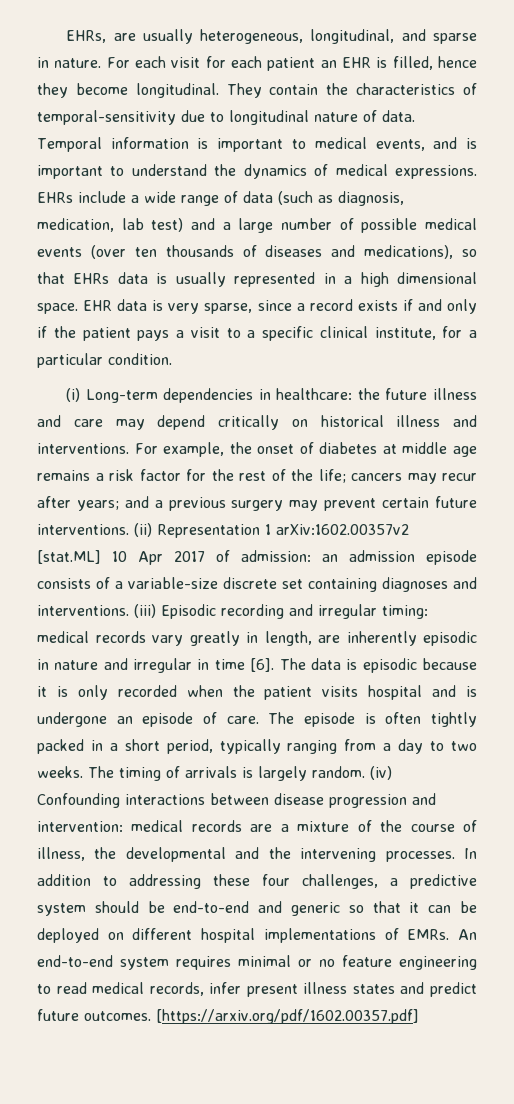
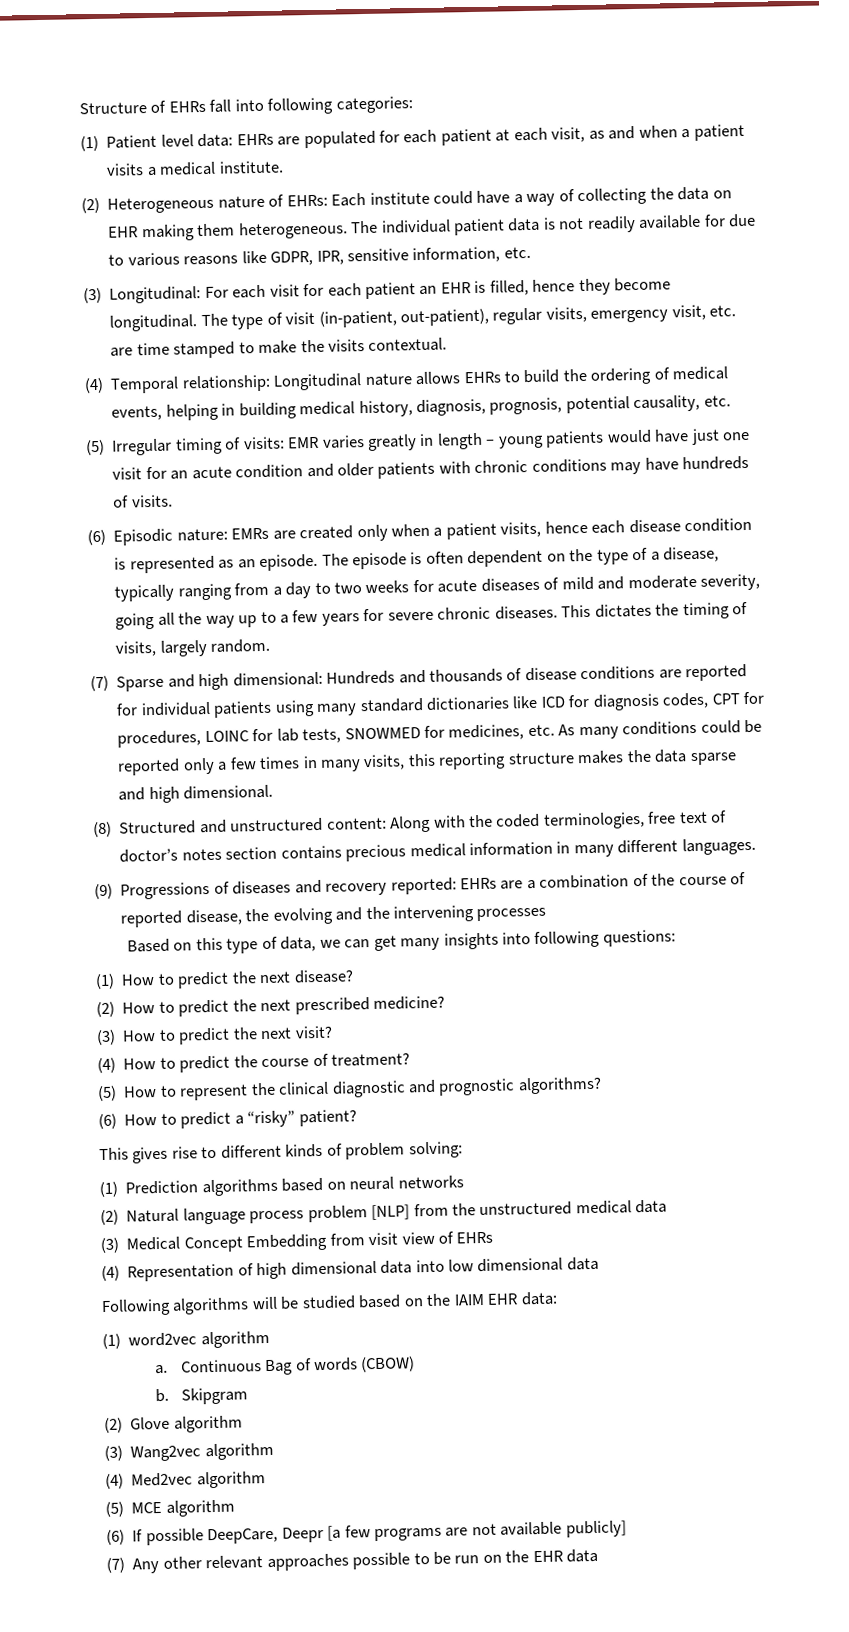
- EHRs, are usually heterogeneous, longitudinal, and sparse in nature. For each visit for each patient an EHR is filled, hence they become longitudinal.
+ Structure of EHRs fall into following categories:
+ (1) Patient level data: EHRs are populated for each patient at each visit, as and when a patient visits a medical institute.
+ (2) Heterogeneous nature of EHRs: Each institute could have a way of collecting the data on EHR making them heterogeneous. The individual patient data is not readily available for due to various reasons like GDPR, IPR, sensitive information, etc.
+ (3) Longitudinal: For each visit for each patient an EHR is filled, hence they become longitudinal.
- They contain the characteristics of temporal-sensitivity due to longitudinal nature of data. Temporal information is important to medical events, and is important to understand the dynamics of medical expressions. EHRs include a wide range of data (such as diagnosis, medication, lab test) and a large number of possible medical events (over ten thousands of diseases and medications), so that EHRs data is usually represented in a high dimensional space. EHR data is very sparse, since a record exists if and only if the patient pays a visit to a specific clinical institute, for a particular condition.
- (i) Long-term dependencies in healthcare: the future illness and care may depend critically on historical illness and interventions. For example, the onset of diabetes at middle age remains a risk factor for the rest of the life; cancers may recur after years; and a previous surgery may prevent certain future interventions. (ii) Representation 1 arXiv:1602.00357v2 [stat.ML] 10 Apr 2017 of admission: an admission episode consists of a variable-size discrete set containing diagnoses and interventions. (iii) Episodic recording and irregular timing: medical records vary greatly in length, are inherently episodic in nature and irregular in time [6]. The data is episodic because it is only recorded when the patient visits hospital and is undergone an episode of care. The episode is often tightly packed in a short period, typically ranging from a day to two weeks. The timing of arrivals is largely random. (iv) Confounding interactions between disease progression and intervention: medical records are a mixture of the course of illness, the developmental and the intervening processes. In addition to addressing these four challenges, a predictive system should be end-to-end and generic so that it can be deployed on different hospital implementations of EMRs. An end-to-end system requires minimal or no feature engineering to read medical records, infer present illness states and predict future outcomes. [https://arxiv.org/pdf/1602.00357.pdf]
+ The type of visit (in-patient, out-patient), regular visits, emergency visit, etc. are time stamped to make the visits contextual.
+ (4) Temporal relationship: Longitudinal nature allows EHRs to build the ordering of medical events, helping in building medical history, diagnosis, prognosis, potential causality, etc.
+ (5) Irregular timing of visits: EMR varies greatly in length – young patients would have just one visit for an acute condition and older patients with chronic conditions may have hundreds of visits.
+ (6) Episodic nature: EMRs are created only when a patient visits, hence each disease condition is represented as an episode. The episode is often dependent on the type of a disease, typically ranging from a day to two weeks for acute diseases of mild and moderate severity, going all the way up to a few years for severe chronic diseases. This dictates the timing of visits, largely random.
+ (7) Sparse and high dimensional: Hundreds and thousands of disease conditions are reported for individual patients using many standard dictionaries like ICD for diagnosis codes, CPT for procedures, LOINC for lab tests, SNOWMED for medicines, etc. As many conditions could be reported only a few times in many visits, this reporting structure makes the data sparse and high dimensional.
+ (8) Structured and unstructured content: Along with the coded terminologies, free text of doctor’s notes section contains precious medical information in many different languages.
+ (9) Progressions of diseases and recovery reported: EHRs are a combination of the course of reported disease, the evolving and the intervening processes
+ Based on this type of data, we can get many insights into following questions:
+ (1) How to predict the next disease?
+ (2) How to predict the next prescribed medicine?
+ (3) How to predict the next visit?
+ (4) How to predict the course of treatment?
+ (5) How to represent the clinical diagnostic and prognostic algorithms?
+ (6) How to predict a “risky” patient?
+ This gives rise to different kinds of problem solving:
+ (1) Prediction algorithms based on neural networks
+ (2) Natural language process problem [NLP] from the unstructured medical data
+ (3) Medical Concept Embedding from visit view of EHRs
+ (4) Representation of high dimensional data into low dimensional data
+ Following algorithms will be studied based on the IAIM EHR data:
+ (1) word2vec algorithm
+ a. Continuous Bag of words (CBOW)
+ b. Skipgram
+ (2) Glove algorithm
+ (3) Wang2vec algorithm
+ (4) Med2vec algorithm
+ (5) MCE algorithm
+ (6) If possible DeepCare, Deepr [a few programs are not available publicly]
+ (7) Any other relevant approaches possible to be run on the EHR data

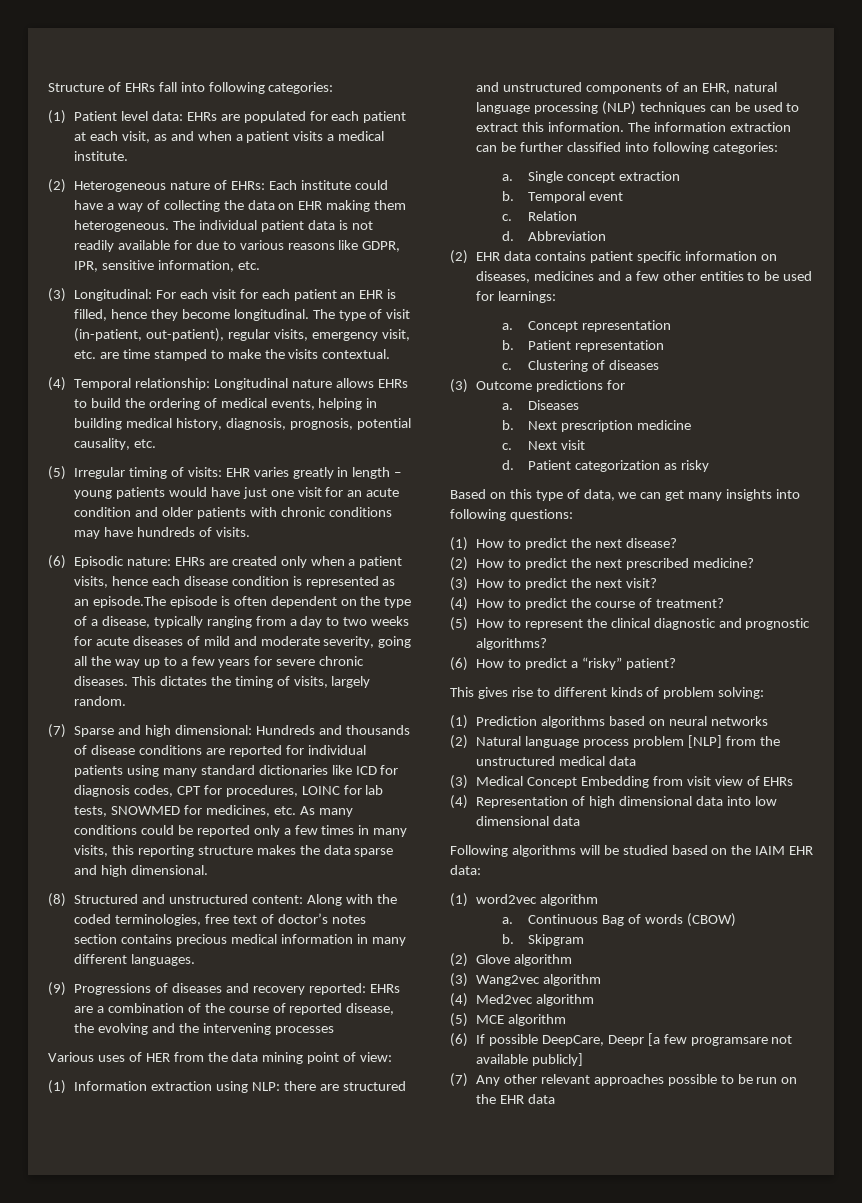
- (5) Irregular timing of visits: EMR varies greatly in length – young patients would have just one visit for an acute condition and older patients with chronic conditions may have hundreds of visits.
+ (5) Irregular timing of visits: EHR varies greatly in length – young patients would have just one visit for an acute condition and older patients with chronic conditions may have hundreds of visits.
- (6) Episodic nature: EMRs are created only when a patient visits, hence each disease condition is represented as an episode. The episode is often dependent on the type of a disease, typically ranging from a day to two weeks for acute diseases of mild and moderate severity, going all the way up to a few years for severe chronic diseases.
+ (6) Episodic nature: EHRs are created only when a patient visits, hence each disease condition is represented as an episode.The episode is often dependent on the type of a disease, typically ranging from a day to two weeks for acute diseases of mild and moderate severity, going all the way up to a few years for severe chronic diseases.
+ Various uses of HER from the data mining point of view:
+ (1) Information extraction using NLP: there are structured and unstructured components of an EHR, natural language processing (NLP) techniques can be used to extract this information. The information extraction can be further classified into following categories:
+ a. Single concept extraction
+ b. Temporal event
+ c. Relation
+ d. Abbreviation
+ (2) EHR data contains patient specific information on diseases, medicines and a few other entities to be used for learnings:
+ a. Concept representation
+ b. Patient representation
+ c. Clustering of diseases
+ (3) Outcome predictions for
+ a. Diseases
+ b. Next prescription medicine
+ c. Next visit
+ d. Patient categorization as risky
- (6) If possible DeepCare, Deepr [a few programs are not available publicly]
+ (6) If possible DeepCare, Deepr [a few programsare not available publicly]

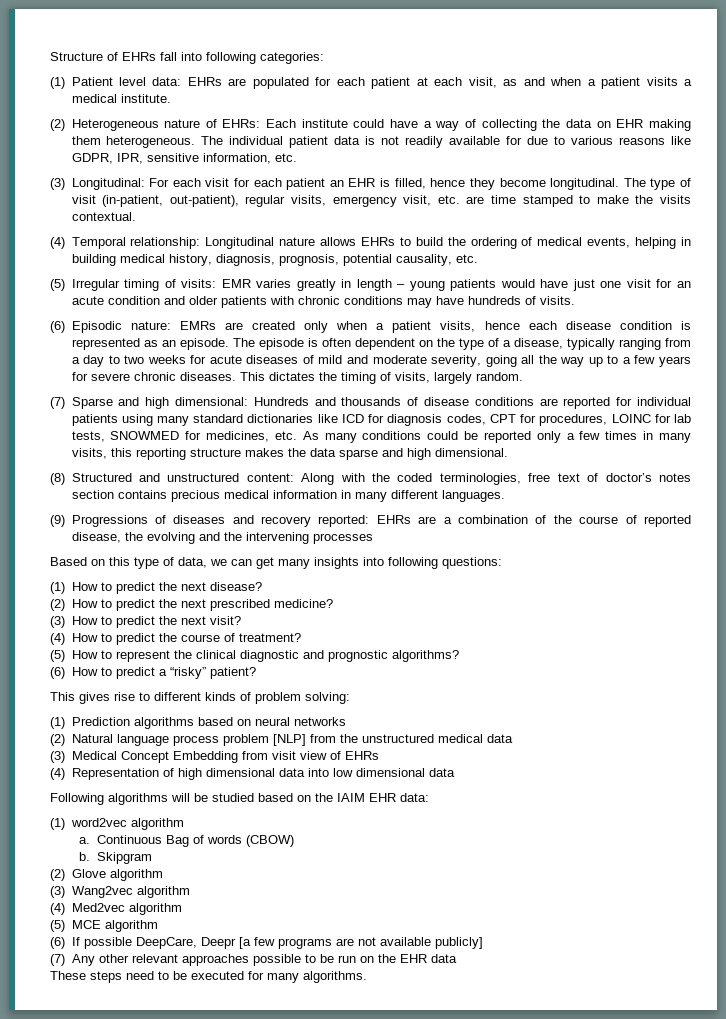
- (5) Irregular timing of visits: EHR varies greatly in length – young patients would have just one visit for an acute condition and older patients with chronic conditions may have hundreds of visits.
+ (5) Irregular timing of visits: EMR varies greatly in length – young patients would have just one visit for an acute condition and older patients with chronic conditions may have hundreds of visits.
- (6) Episodic nature: EHRs are created only when a patient visits, hence each disease condition is represented as an episode.The episode is often dependent on the type of a disease, typically ranging from a day to two weeks for acute diseases of mild and moderate severity, going all the way up to a few years for severe chronic diseases.
+ (6) Episodic nature: EMRs are created only when a patient visits, hence each disease condition is represented as an episode. The episode is often dependent on the type of a disease, typically ranging from a day to two weeks for acute diseases of mild and moderate severity, going all the way up to a few years for severe chronic diseases.
- Various uses of HER from the data mining point of view:
- (1) Information extraction using NLP: there are structured and unstructured components of an EHR, natural language processing (NLP) techniques can be used to extract this information. The information extraction can be further classified into following categories:
- a. Single concept extraction
- b. Temporal event
- c. Relation
- d. Abbreviation
- (2) EHR data contains patient specific information on diseases, medicines and a few other entities to be used for learnings:
- a. Concept representation
- b. Patient representation
- c. Clustering of diseases
- (3) Outcome predictions for
- a. Diseases
- b. Next prescription medicine
- c. Next visit
- d. Patient categorization as risky
- (6) If possible DeepCare, Deepr [a few programsare not available publicly]
+ (6) If possible DeepCare, Deepr [a few programs are not available publicly]
+ These steps need to be executed for many algorithms.

